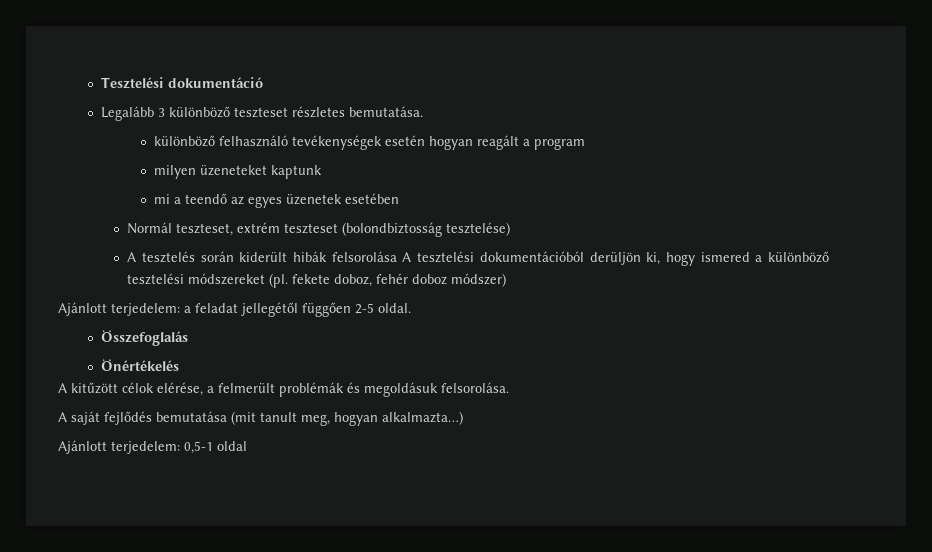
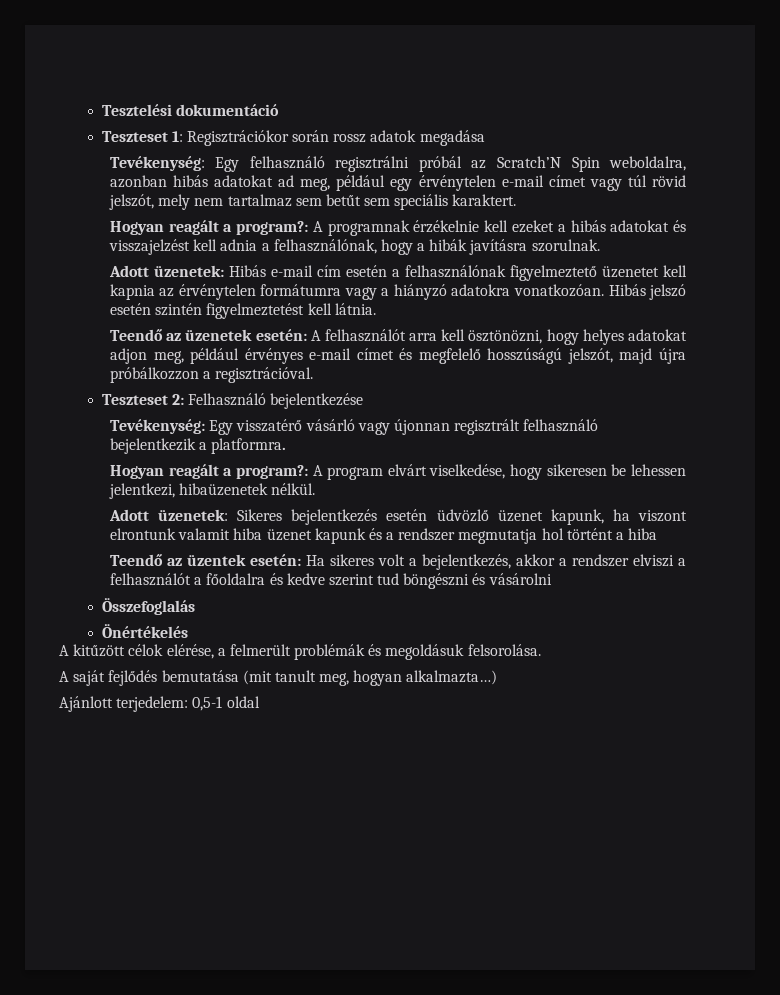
- Legalább 3 különböző teszteset részletes bemutatása.
- különböző felhasználó tevékenységek esetén hogyan reagált a program
- milyen üzeneteket kaptunk
- mi a teendő az egyes üzenetek esetében
- Normál teszteset, extrém teszteset (bolondbiztosság tesztelése)
- A tesztelés során kiderült hibák felsorolása A tesztelési dokumentációból derüljön ki, hogy ismered a különböző tesztelési módszereket (pl. fekete doboz, fehér doboz módszer)
- Ajánlott terjedelem: a feladat jellegétől függően 2-5 oldal.
+ Teszteset 1: Regisztrációkor során rossz adatok megadása
+ Tevékenység: Egy felhasználó regisztrálni próbál az Scratch’N Spin weboldalra, azonban hibás adatokat ad meg, például egy érvénytelen e-mail címet vagy túl rövid jelszót, mely nem tartalmaz sem betűt sem speciális karaktert.
+ Hogyan reagált a program?: A programnak érzékelnie kell ezeket a hibás adatokat és visszajelzést kell adnia a felhasználónak, hogy a hibák javításra szorulnak.
+ Adott üzenetek: Hibás e-mail cím esetén a felhasználónak figyelmeztető üzenetet kell kapnia az érvénytelen formátumra vagy a hiányzó adatokra vonatkozóan. Hibás jelszó esetén szintén figyelmeztetést kell látnia.
+ Teendő az üzenetek esetén: A felhasználót arra kell ösztönözni, hogy helyes adatokat adjon meg, például érvényes e-mail címet és megfelelő hosszúságú jelszót, majd újra próbálkozzon a regisztrációval.
+ Teszteset 2: Felhasználó bejelentkezése
+ Tevékenység: Egy visszatérő vásárló vagy újonnan regisztrált felhasználó bejelentkezik a platformra.
+ Hogyan reagált a program?: A program elvárt viselkedése, hogy sikeresen be lehessen jelentkezi, hibaüzenetek nélkül.
+ Adott üzenetek: Sikeres bejelentkezés esetén üdvözlő üzenet kapunk, ha viszont elrontunk valamit hiba üzenet kapunk és a rendszer megmutatja hol történt a hiba
+ Teendő az üzentek esetén: Ha sikeres volt a bejelentkezés, akkor a rendszer elviszi a felhasználót a főoldalra és kedve szerint tud böngészni és vásárolni

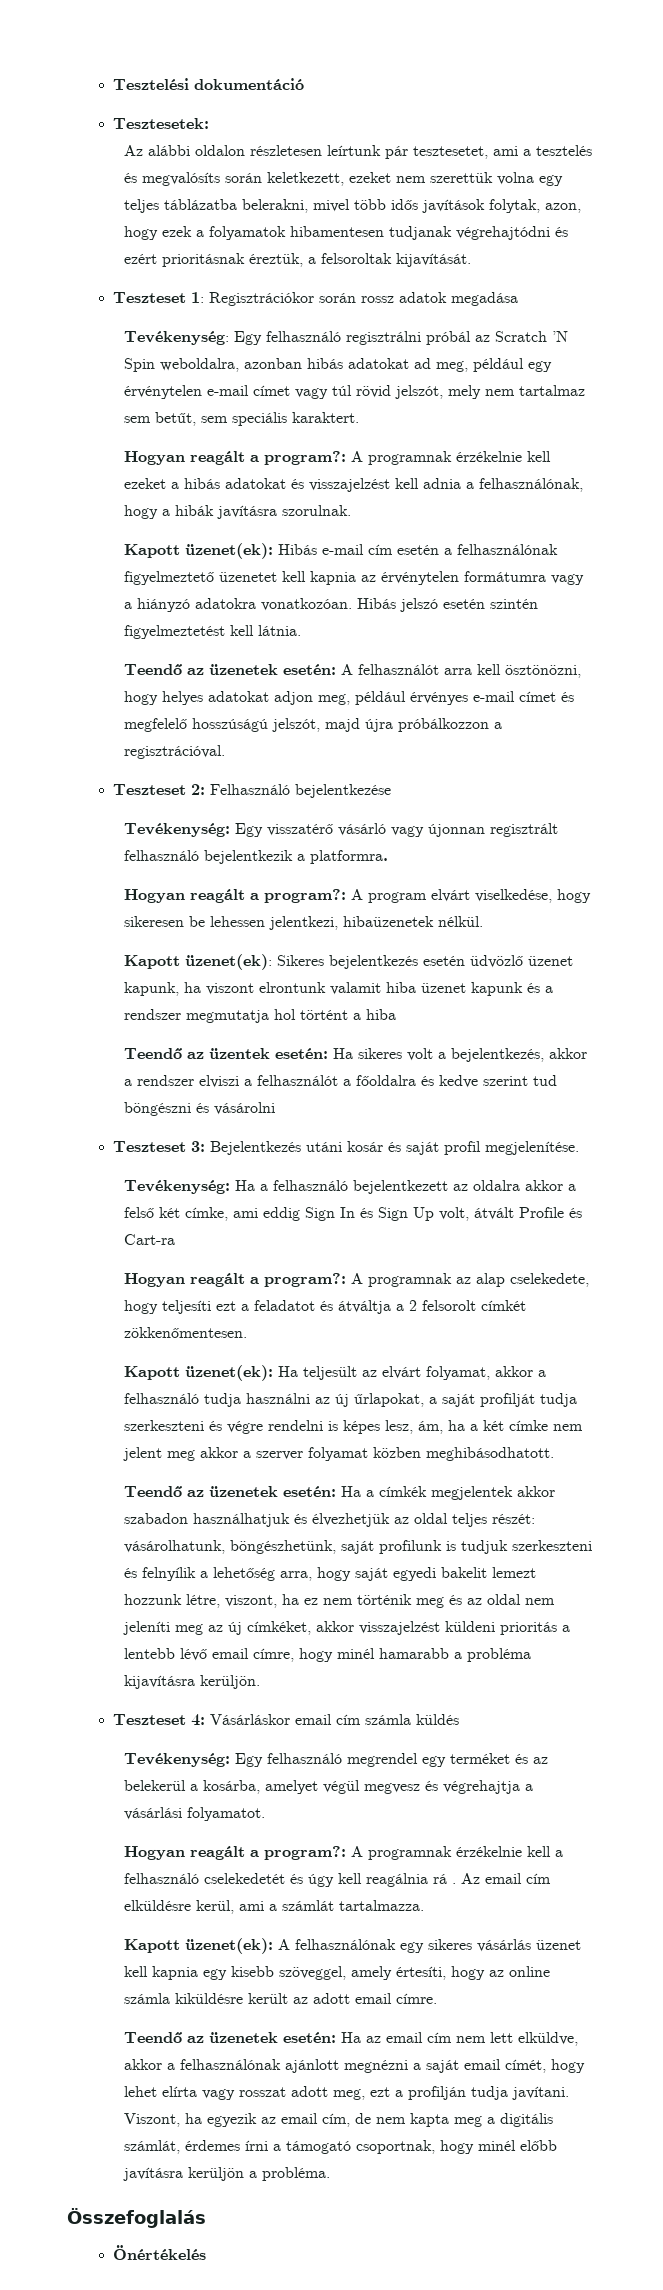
+ Tesztesetek:
+ Az alábbi oldalon részletesen leírtunk pár tesztesetet, ami a tesztelés és megvalósíts során keletkezett, ezeket nem szerettük volna egy teljes táblázatba belerakni, mivel több idős javítások folytak, azon, hogy ezek a folyamatok hibamentesen tudjanak végrehajtódni és ezért prioritásnak éreztük, a felsoroltak kijavítását.
- Tevékenység: Egy felhasználó regisztrálni próbál az Scratch’N Spin weboldalra, azonban hibás adatokat ad meg, például egy érvénytelen e-mail címet vagy túl rövid jelszót, mely nem tartalmaz sem betűt sem speciális karaktert.
+ Tevékenység: Egy felhasználó regisztrálni próbál az Scratch ’N Spin weboldalra, azonban hibás adatokat ad meg, például egy érvénytelen e-mail címet vagy túl rövid jelszót, mely nem tartalmaz sem betűt, sem speciális karaktert.
- Adott üzenetek: Hibás e-mail cím esetén a felhasználónak figyelmeztető üzenetet kell kapnia az érvénytelen formátumra vagy a hiányzó adatokra vonatkozóan.
+ Kapott üzenet(ek): Hibás e-mail cím esetén a felhasználónak figyelmeztető üzenetet kell kapnia az érvénytelen formátumra vagy a hiányzó adatokra vonatkozóan.
- Adott üzenetek: Sikeres bejelentkezés esetén üdvözlő üzenet kapunk, ha viszont elrontunk valamit hiba üzenet kapunk és a rendszer megmutatja hol történt a hiba
+ Kapott üzenet(ek): Sikeres bejelentkezés esetén üdvözlő üzenet kapunk, ha viszont elrontunk valamit hiba üzenet kapunk és a rendszer megmutatja hol történt a hiba
+ Teszteset 3: Bejelentkezés utáni kosár és saját profil megjelenítése.
+ Tevékenység: Ha a felhasználó bejelentkezett az oldalra akkor a felső két címke, ami eddig Sign In és Sign Up volt, átvált Profile és Cart-ra
+ Hogyan reagált a program?: A programnak az alap cselekedete, hogy teljesíti ezt a feladatot és átváltja a 2 felsorolt címkét zökkenőmentesen.
+ Kapott üzenet(ek): Ha teljesült az elvárt folyamat, akkor a felhasználó tudja használni az új űrlapokat, a saját profilját tudja szerkeszteni és végre rendelni is képes lesz, ám, ha a két címke nem jelent meg akkor a szerver folyamat közben meghibásodhatott.
+ Teendő az üzenetek esetén: Ha a címkék megjelentek akkor szabadon használhatjuk és élvezhetjük az oldal teljes részét: vásárolhatunk, böngészhetünk, saját profilunk is tudjuk szerkeszteni és felnyílik a lehetőség arra, hogy saját egyedi bakelit lemezt hozzunk létre, viszont, ha ez nem történik meg és az oldal nem jeleníti meg az új címkéket, akkor visszajelzést küldeni prioritás a lentebb lévő email címre, hogy minél hamarabb a probléma kijavításra kerüljön.
+ Teszteset 4: Vásárláskor email cím számla küldés
+ Tevékenység: Egy felhasználó megrendel egy terméket és az belekerül a kosárba, amelyet végül megvesz és végrehajtja a vásárlási folyamatot.
+ Hogyan reagált a program?: A programnak érzékelnie kell a felhasználó cselekedetét és úgy kell reagálnia rá . Az email cím elküldésre kerül, ami a számlát tartalmazza.
+ Kapott üzenet(ek): A felhasználónak egy sikeres vásárlás üzenet kell kapnia egy kisebb szöveggel, amely értesíti, hogy az online számla kiküldésre került az adott email címre.
+ Teendő az üzenetek esetén: Ha az email cím nem lett elküldve, akkor a felhasználónak ajánlott megnézni a saját email címét, hogy lehet elírta vagy rosszat adott meg, ezt a profilján tudja javítani. Viszont, ha egyezik az email cím, de nem kapta meg a digitális számlát, érdemes írni a támogató csoportnak, hogy minél előbb javításra kerüljön a probléma.
  Összefoglalás
  Önértékelés
- A kitűzött célok elérése, a felmerült problémák és megoldásuk felsorolása.
- A saját fejlődés bemutatása (mit tanult meg, hogyan alkalmazta…)
- Ajánlott terjedelem: 0,5-1 oldal

